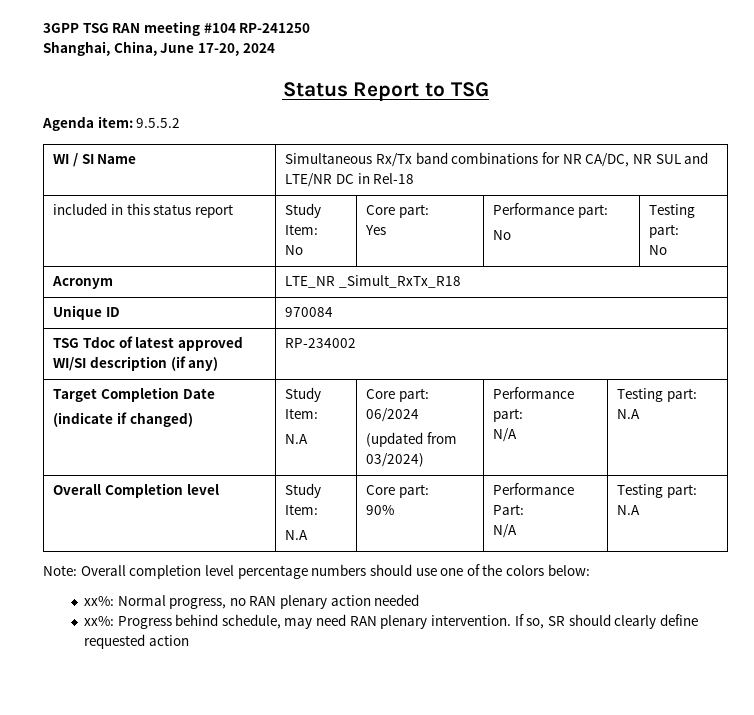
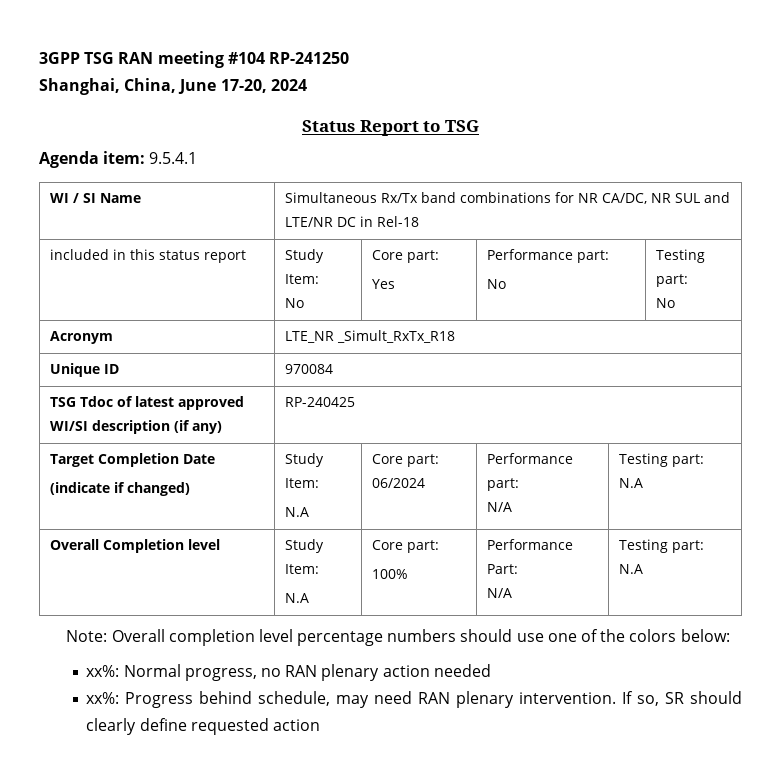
- Agenda item: 9.5.5.2
+ Agenda item: 9.5.4.1
- TSG Tdoc of latest approved WI/SI description (if any) | RP-234002
+ TSG Tdoc of latest approved WI/SI description (if any) | RP-240425
  Target Completion Date
  (indicate if changed) | Study Item:
- N.A | Core part: 06/2024
- (updated from 03/2024) | Performance part:
+ N.A | Core part: 06/2024 | Performance part:
  Overall Completion level | Study Item:
  N.A | Core part:
- 90% | Performance Part:
+ 100% | Performance Part:

